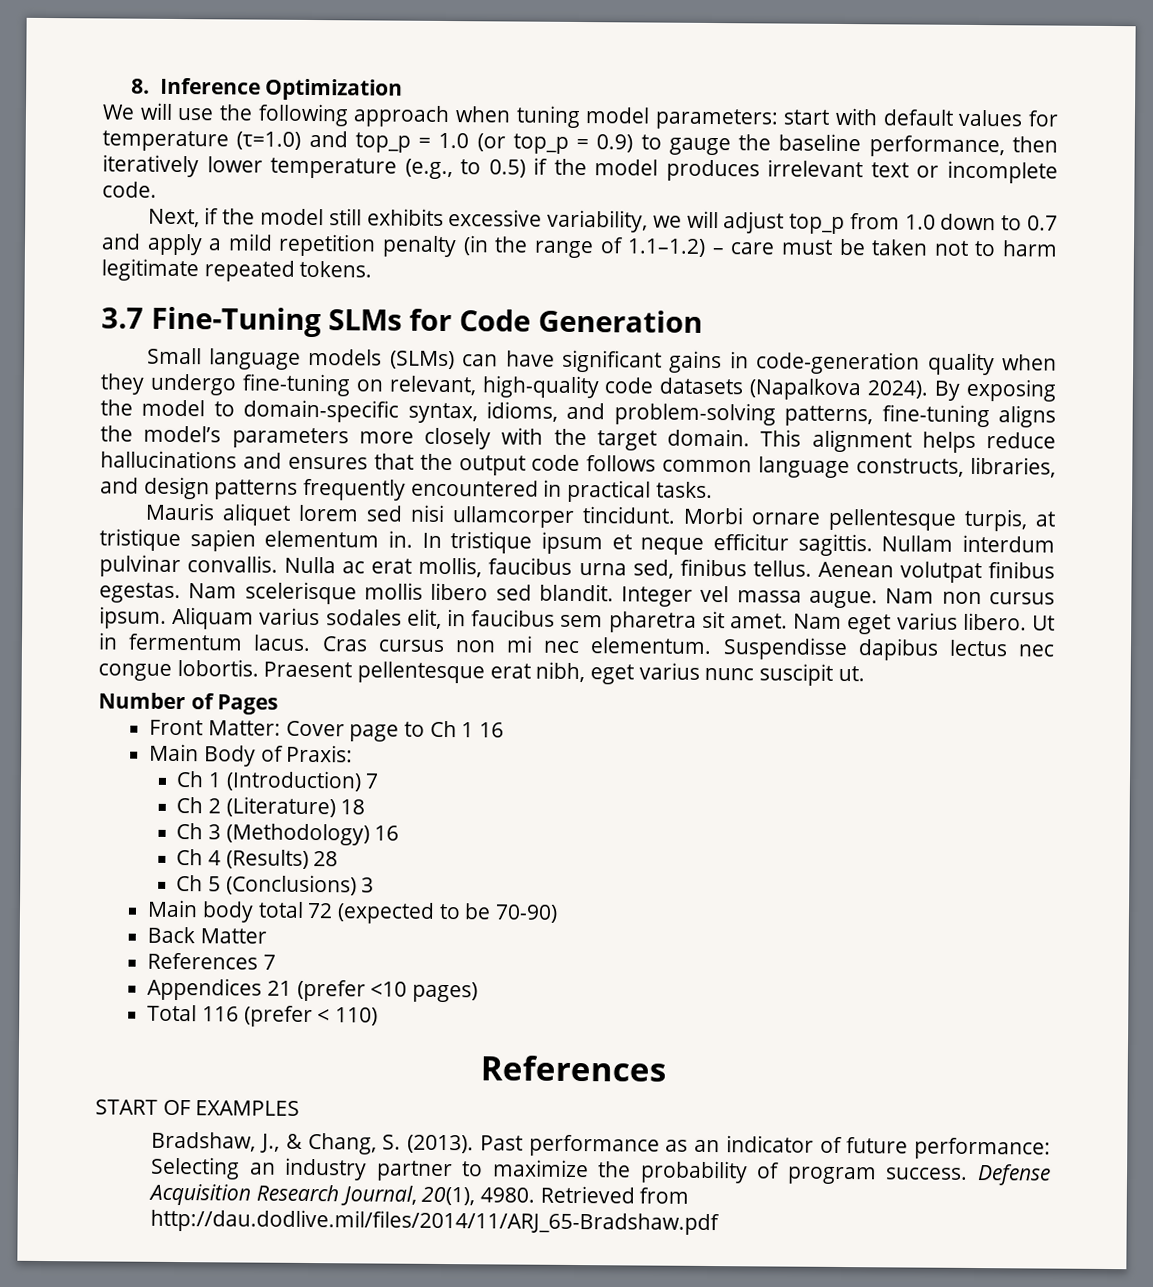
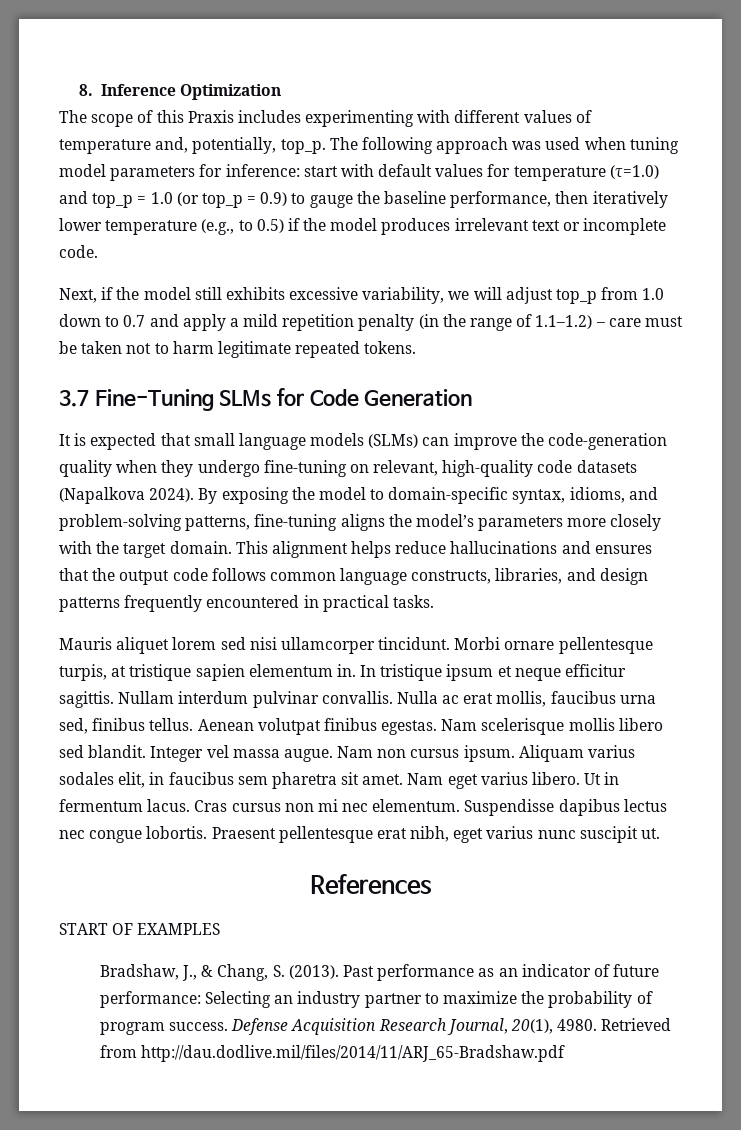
- We will use the following approach when tuning model parameters: start with default values for temperature (τ=1.0) and top_p = 1.0 (or top_p = 0.9) to gauge the baseline performance, then iteratively lower temperature (e.g., to 0.5) if the model produces irrelevant text or incomplete code.
+ The scope of this Praxis includes experimenting with different values of temperature and, potentially, top_p. The following approach was used when tuning model parameters for inference: start with default values for temperature (τ=1.0) and top_p = 1.0 (or top_p = 0.9) to gauge the baseline performance, then iteratively lower temperature (e.g., to 0.5) if the model produces irrelevant text or incomplete code.
- Small language models (SLMs) can have significant gains in code-generation quality when they undergo fine-tuning on relevant, high-quality code datasets (Napalkova 2024).
+ It is expected that small language models (SLMs) can improve the code-generation quality when they undergo fine-tuning on relevant, high-quality code datasets (Napalkova 2024).
- Number of Pages
- Front Matter: Cover page to Ch 1 16
- Main Body of Praxis:
- Ch 1 (Introduction) 7
- Ch 2 (Literature) 18
- Ch 3 (Methodology) 16
- Ch 4 (Results) 28
- Ch 5 (Conclusions) 3
- Main body total 72 (expected to be 70-90)
- Back Matter
- References 7
- Appendices 21 (prefer <10 pages)
- Total 116 (prefer < 110)

